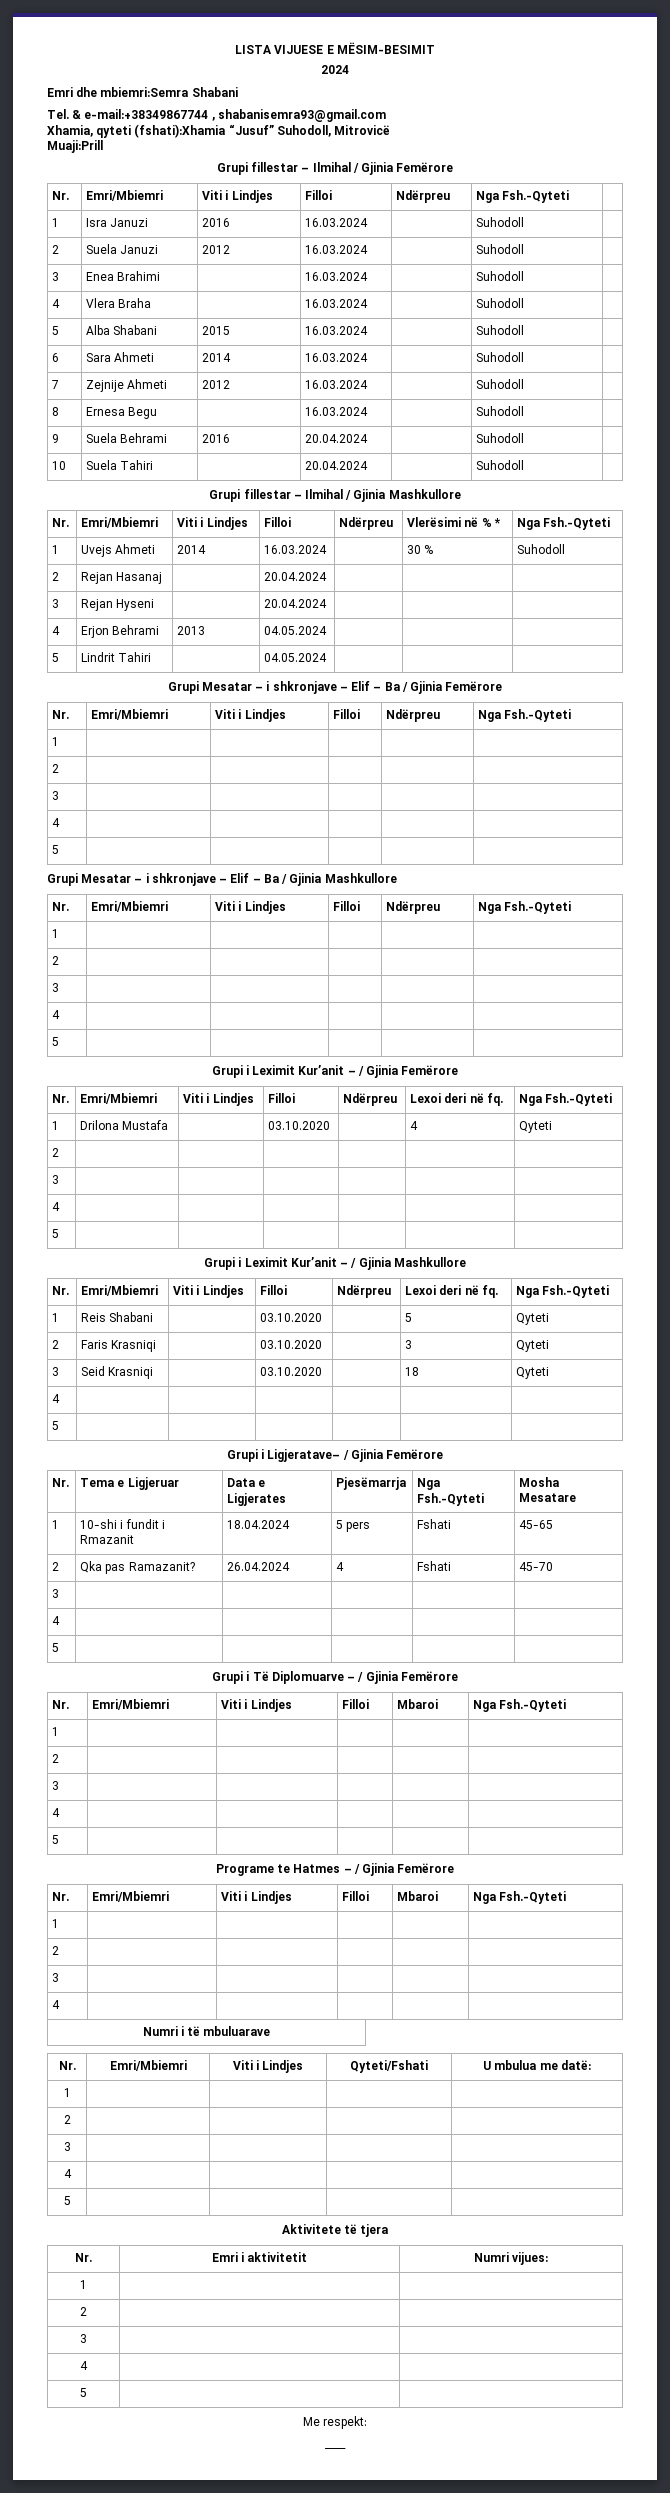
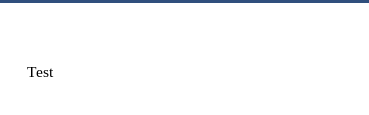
- LISTA VIJUESE E MËSIM-BESIMIT
- 2024
- Emri dhe mbiemri:Semra Shabani
- Tel. & e-mail:+38349867744 , shabanisemra93@gmail.com
- Xhamia, qyteti (fshati):Xhamia “Jusuf” Suhodoll, Mitrovicë
- Muaji:Prill
- Grupi fillestar – Ilmihal / Gjinia Femërore
- Nr. | Emri/Mbiemri | Viti i Lindjes | Filloi | Ndërpreu | Nga Fsh.-Qyteti |
- 1 | Isra Januzi | 2016 | 16.03.2024 | | Suhodoll |
- 2 | Suela Januzi | 2012 | 16.03.2024 | | Suhodoll |
- 3 | Enea Brahimi | | 16.03.2024 | | Suhodoll |
- 4 | Vlera Braha | | 16.03.2024 | | Suhodoll |
- 5 | Alba Shabani | 2015 | 16.03.2024 | | Suhodoll |
- 6 | Sara Ahmeti | 2014 | 16.03.2024 | | Suhodoll |
- 7 | Zejnije Ahmeti | 2012 | 16.03.2024 | | Suhodoll |
- 8 | Ernesa Begu | | 16.03.2024 | | Suhodoll |
- 9 | Suela Behrami | 2016 | 20.04.2024 | | Suhodoll |
- 10 | Suela Tahiri | | 20.04.2024 | | Suhodoll |
- Grupi fillestar – Ilmihal / Gjinia Mashkullore
- Nr. | Emri/Mbiemri | Viti i Lindjes | Filloi | Ndërpreu | Vlerësimi në % * | Nga Fsh.-Qyteti
- 1 | Uvejs Ahmeti | 2014 | 16.03.2024 | | 30 % | Suhodoll
- 2 | Rejan Hasanaj | | 20.04.2024 | | |
- 3 | Rejan Hyseni | | 20.04.2024 | | |
- 4 | Erjon Behrami | 2013 | 04.05.2024 | | |
- 5 | Lindrit Tahiri | | 04.05.2024 | | |
- Grupi Mesatar – i shkronjave – Elif – Ba / Gjinia Femërore
- Nr. | Emri/Mbiemri | Viti i Lindjes | Filloi | Ndërpreu | Nga Fsh.-Qyteti
- 1 | | | | |
- 2 | | | | |
- 3 | | | | |
- 4 | | | | |
- 5 | | | | |
- Grupi Mesatar – i shkronjave – Elif – Ba / Gjinia Mashkullore
- Nr. | Emri/Mbiemri | Viti i Lindjes | Filloi | Ndërpreu | Nga Fsh.-Qyteti
- 1 | | | | |
- 2 | | | | |
- 3 | | | | |
- 4 | | | | |
- 5 | | | | |
- Grupi i Leximit Kur’anit – / Gjinia Femërore
- Nr. | Emri/Mbiemri | Viti i Lindjes | Filloi | Ndërpreu | Lexoi deri në fq. | Nga Fsh.-Qyteti
- 1 | Drilona Mustafa | | 03.10.2020 | | 4 | Qyteti
- 2 | | | | | |
- 3 | | | | | |
- 4 | | | | | |
- 5 | | | | | |
- Grupi i Leximit Kur’anit – / Gjinia Mashkullore
- Nr. | Emri/Mbiemri | Viti i Lindjes | Filloi | Ndërpreu | Lexoi deri në fq. | Nga Fsh.-Qyteti
- 1 | Reis Shabani | | 03.10.2020 | | 5 | Qyteti
- 2 | Faris Krasniqi | | 03.10.2020 | | 3 | Qyteti
- 3 | Seid Krasniqi | | 03.10.2020 | | 18 | Qyteti
- 4 | | | | | |
- 5 | | | | | |
- Grupi i Ligjeratave– / Gjinia Femërore
- Nr. | Tema e Ligjeruar | Data e Ligjerates | Pjesëmarrja | Nga Fsh.-Qyteti | Mosha Mesatare
- 1 | 10-shi i fundit i Rmazanit | 18.04.2024 | 5 pers | Fshati | 45-65
- 2 | Qka pas Ramazanit? | 26.04.2024 | 4 | Fshati | 45-70
- 3 | | | | |
- 4 | | | | |
- 5 | | | | |
- Grupi i Të Diplomuarve – / Gjinia Femërore
- Nr. | Emri/Mbiemri | Viti i Lindjes | Filloi | Mbaroi | Nga Fsh.-Qyteti
- 1 | | | | |
- 2 | | | | |
- 3 | | | | |
- 4 | | | | |
- 5 | | | | |
- Programe te Hatmes – / Gjinia Femërore
- Nr. | Emri/Mbiemri | Viti i Lindjes | Filloi | Mbaroi | Nga Fsh.-Qyteti
- 1 | | | | |
- 2 | | | | |
- 3 | | | | |
- 4 | | | | |
- Numri i të mbuluarave
- Nr. | Emri/Mbiemri | Viti i Lindjes | Qyteti/Fshati | U mbulua me datë:
- 1 | | | |
- 2 | | | |
- 3 | | | |
- 4 | | | |
- 5 | | | |
- Aktivitete të tjera
- Nr. | Emri i aktivitetit | Numri vijues:
- 1 | |
- 2 | |
- 3 | |
- 4 | |
- 5 | |
- Me respekt:
- ____
+ Test

